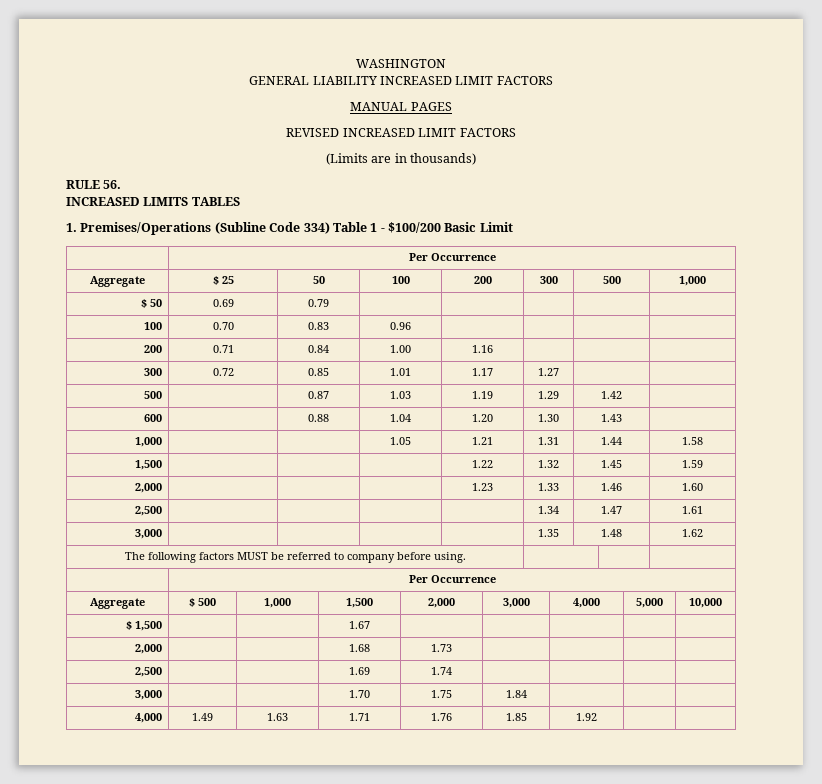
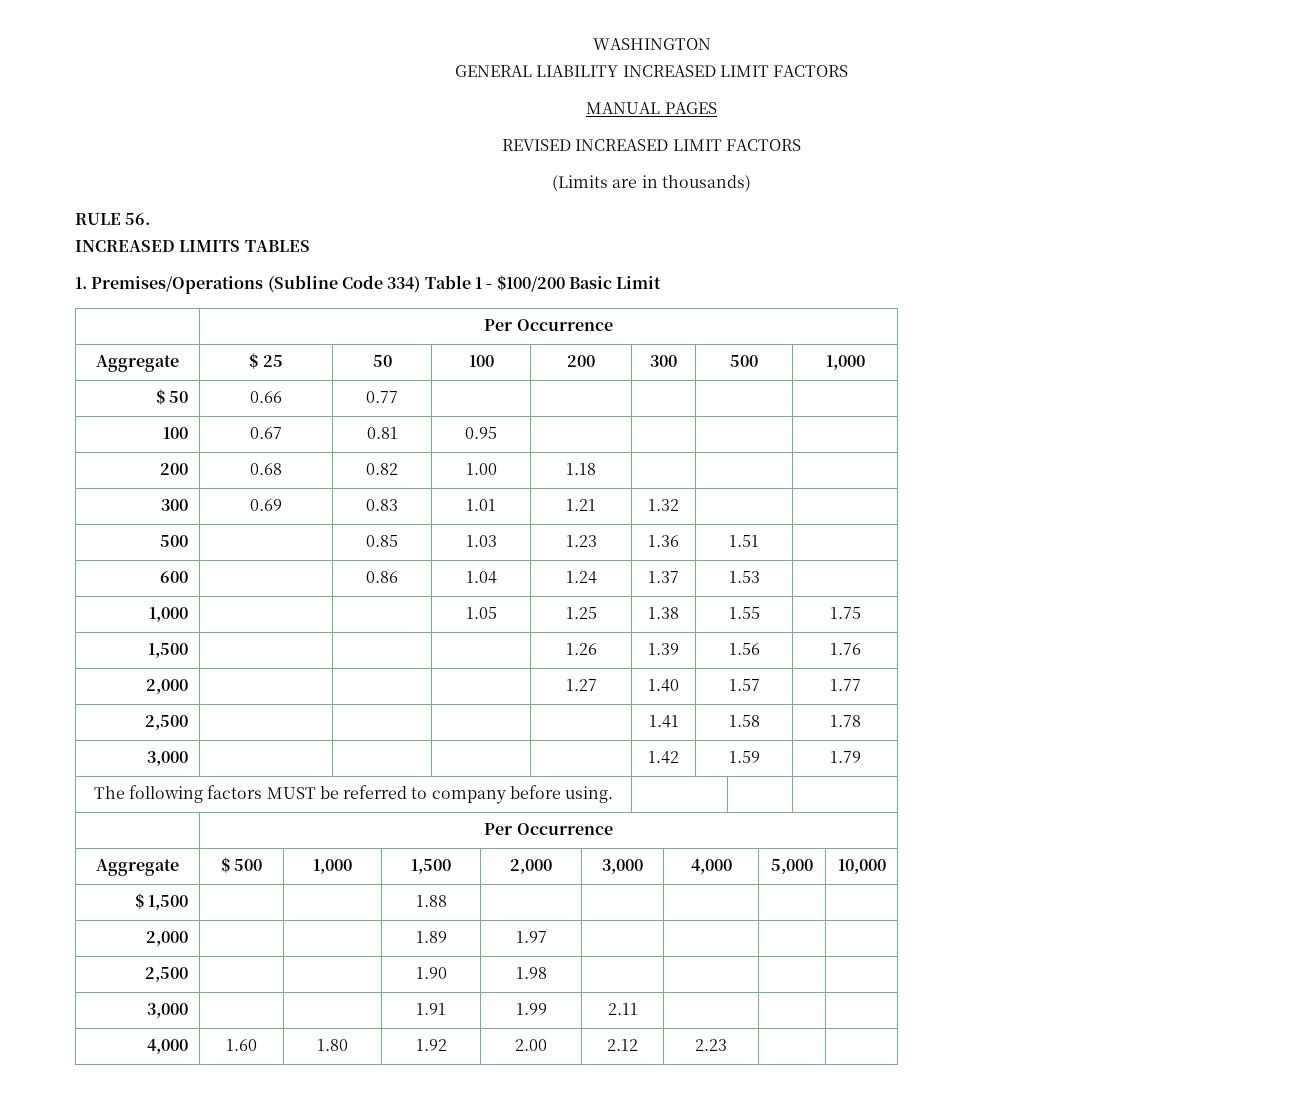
- $ 50 | 0.69 | 0.79 | | | | |
- 100 | 0.70 | 0.83 | 0.96 | | | |
- 200 | 0.71 | 0.84 | 1.00 | 1.16 | | |
- 300 | 0.72 | 0.85 | 1.01 | 1.17 | 1.27 | |
+ $ 50 | 0.66 | 0.77 | | | | |
+ 100 | 0.67 | 0.81 | 0.95 | | | |
+ 200 | 0.68 | 0.82 | 1.00 | 1.18 | | |
+ 300 | 0.69 | 0.83 | 1.01 | 1.21 | 1.32 | |
- 500 | | 0.87 | 1.03 | 1.19 | 1.29 | 1.42 |
+ 500 | | 0.85 | 1.03 | 1.23 | 1.36 | 1.51 |
- 600 | | 0.88 | 1.04 | 1.20 | 1.30 | 1.43 |
+ 600 | | 0.86 | 1.04 | 1.24 | 1.37 | 1.53 |
- 1,000 | | | 1.05 | 1.21 | 1.31 | 1.44 | 1.58
- 1,500 | | | | 1.22 | 1.32 | 1.45 | 1.59
- 2,000 | | | | 1.23 | 1.33 | 1.46 | 1.60
- 2,500 | | | | | 1.34 | 1.47 | 1.61
- 3,000 | | | | | 1.35 | 1.48 | 1.62
+ 1,000 | | | 1.05 | 1.25 | 1.38 | 1.55 | 1.75
+ 1,500 | | | | 1.26 | 1.39 | 1.56 | 1.76
+ 2,000 | | | | 1.27 | 1.40 | 1.57 | 1.77
+ 2,500 | | | | | 1.41 | 1.58 | 1.78
+ 3,000 | | | | | 1.42 | 1.59 | 1.79
- $ 1,500 | | | 1.67 | | | | |
- 2,000 | | | 1.68 | 1.73 | | | |
- 2,500 | | | 1.69 | 1.74 | | | |
- 3,000 | | | 1.70 | 1.75 | 1.84 | | |
- 4,000 | 1.49 | 1.63 | 1.71 | 1.76 | 1.85 | 1.92 | |
+ $ 1,500 | | | 1.88 | | | | |
+ 2,000 | | | 1.89 | 1.97 | | | |
+ 2,500 | | | 1.90 | 1.98 | | | |
+ 3,000 | | | 1.91 | 1.99 | 2.11 | | |
+ 4,000 | 1.60 | 1.80 | 1.92 | 2.00 | 2.12 | 2.23 | |

